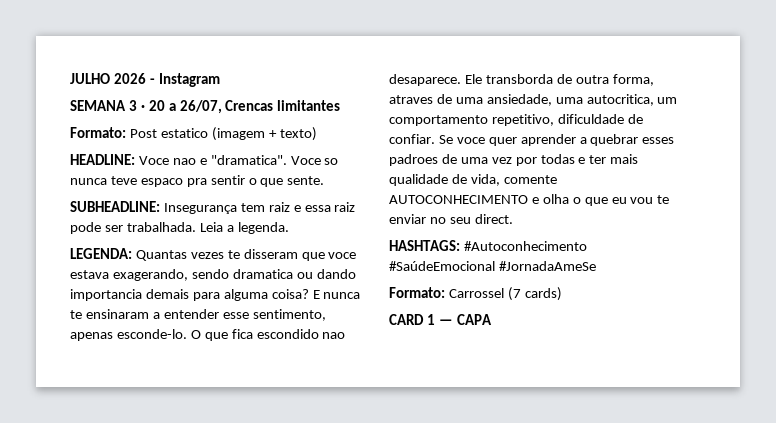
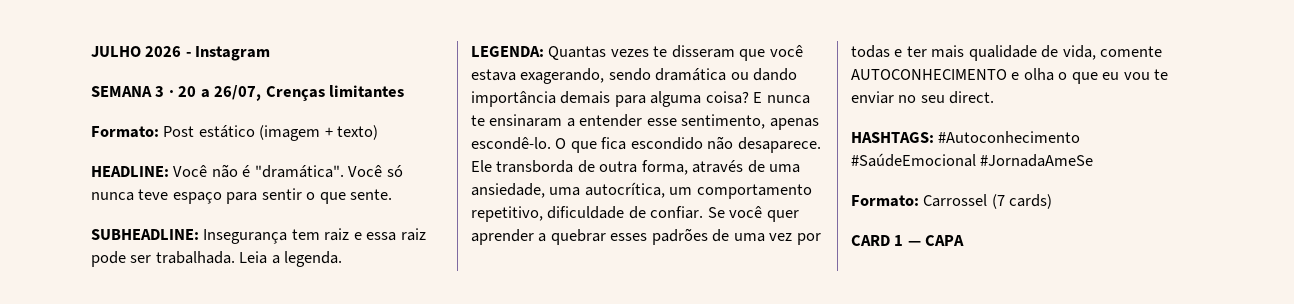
- SEMANA 3 · 20 a 26/07, Crencas limitantes
+ SEMANA 3 · 20 a 26/07, Crenças limitantes
- Formato: Post estatico (imagem + texto)
+ Formato: Post estático (imagem + texto)
- HEADLINE: Voce nao e "dramatica". Voce so nunca teve espaco pra sentir o que sente.
+ HEADLINE: Você não é "dramática". Você só nunca teve espaço para sentir o que sente.
- LEGENDA: Quantas vezes te disseram que voce estava exagerando, sendo dramatica ou dando importancia demais para alguma coisa?
+ LEGENDA: Quantas vezes te disseram que você estava exagerando, sendo dramática ou dando importância demais para alguma coisa?
- E nunca te ensinaram a entender esse sentimento, apenas esconde-lo.
+ E nunca te ensinaram a entender esse sentimento, apenas escondê-lo.
- O que fica escondido nao desaparece.
+ O que fica escondido não desaparece.
- Ele transborda de outra forma, atraves de uma ansiedade, uma autocritica, um comportamento repetitivo, dificuldade de confiar.
+ Ele transborda de outra forma, através de uma ansiedade, uma autocrítica, um comportamento repetitivo, dificuldade de confiar.
- Se voce quer aprender a quebrar esses padroes de uma vez por todas e ter mais qualidade de vida, comente AUTOCONHECIMENTO e olha o que eu vou te enviar no seu direct.
+ Se você quer aprender a quebrar esses padrões de uma vez por todas e ter mais qualidade de vida, comente AUTOCONHECIMENTO e olha o que eu vou te enviar no seu direct.

